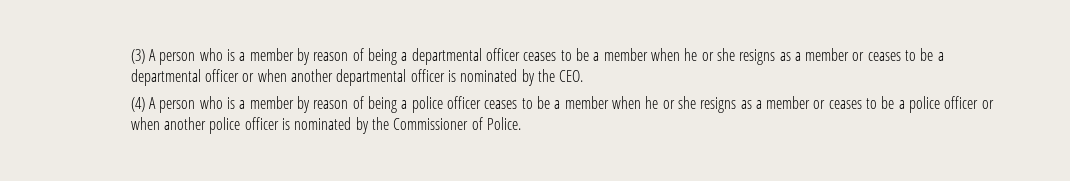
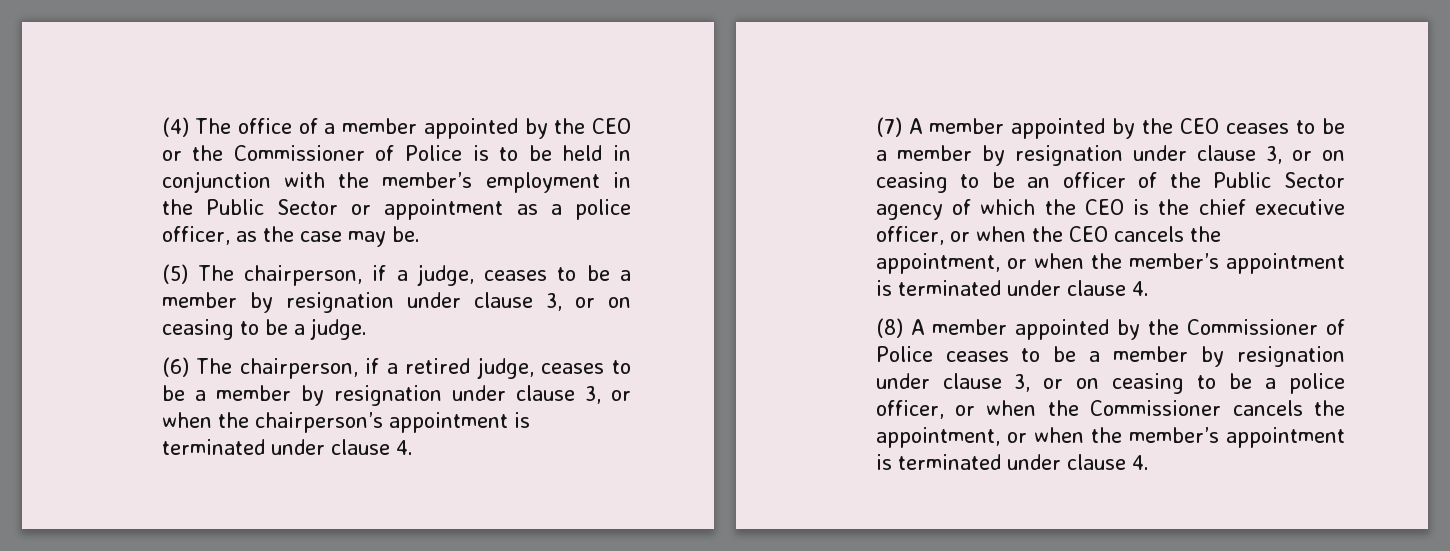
- (3) A person who is a member by reason of being a departmental officer ceases to be a member when he or she resigns as a member or ceases to be a departmental officer or when another departmental officer is nominated by the CEO.
- (4) A person who is a member by reason of being a police officer ceases to be a member when he or she resigns as a member or ceases to be a police officer or when another police officer is nominated by the Commissioner of Police.
+ (4) The office of a member appointed by the CEO or the Commissioner of Police is to be held in conjunction with the member’s employment in the Public Sector or appointment as a police officer, as the case may be.
+ (5) The chairperson, if a judge, ceases to be a member by resignation under clause 3, or on ceasing to be a judge.
+ (6) The chairperson, if a retired judge, ceases to be a member by resignation under clause 3, or when the chairperson’s appointment is terminated under clause 4.
+ (7) A member appointed by the CEO ceases to be a member by resignation under clause 3, or on ceasing to be an officer of the Public Sector agency of which the CEO is the chief executive officer, or when the CEO cancels the appointment, or when the member’s appointment is terminated under clause 4.
+ (8) A member appointed by the Commissioner of Police ceases to be a member by resignation under clause 3, or on ceasing to be a police officer, or when the Commissioner cancels the appointment, or when the member’s appointment is terminated under clause 4.

